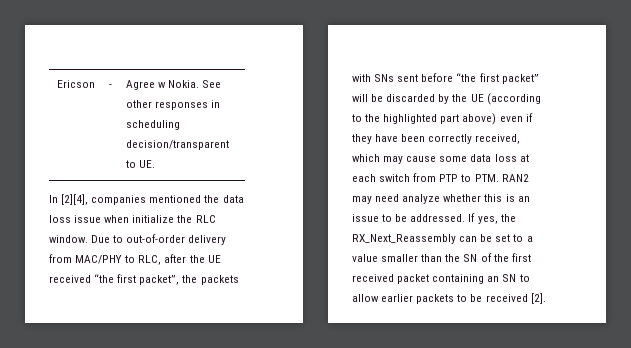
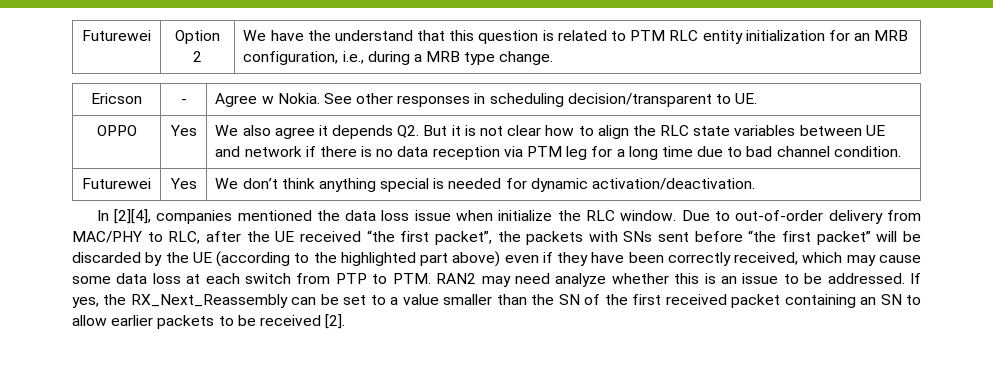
+ Futurewei | Option 2 | We have the understand that this question is related to PTM RLC entity initialization for an MRB configuration, i.e., during a MRB type change.
+ OPPO | Yes | We also agree it depends Q2. But it is not clear how to align the RLC state variables between UE and network if there is no data reception via PTM leg for a long time due to bad channel condition.
+ Futurewei | Yes | We don’t think anything special is needed for dynamic activation/deactivation.

